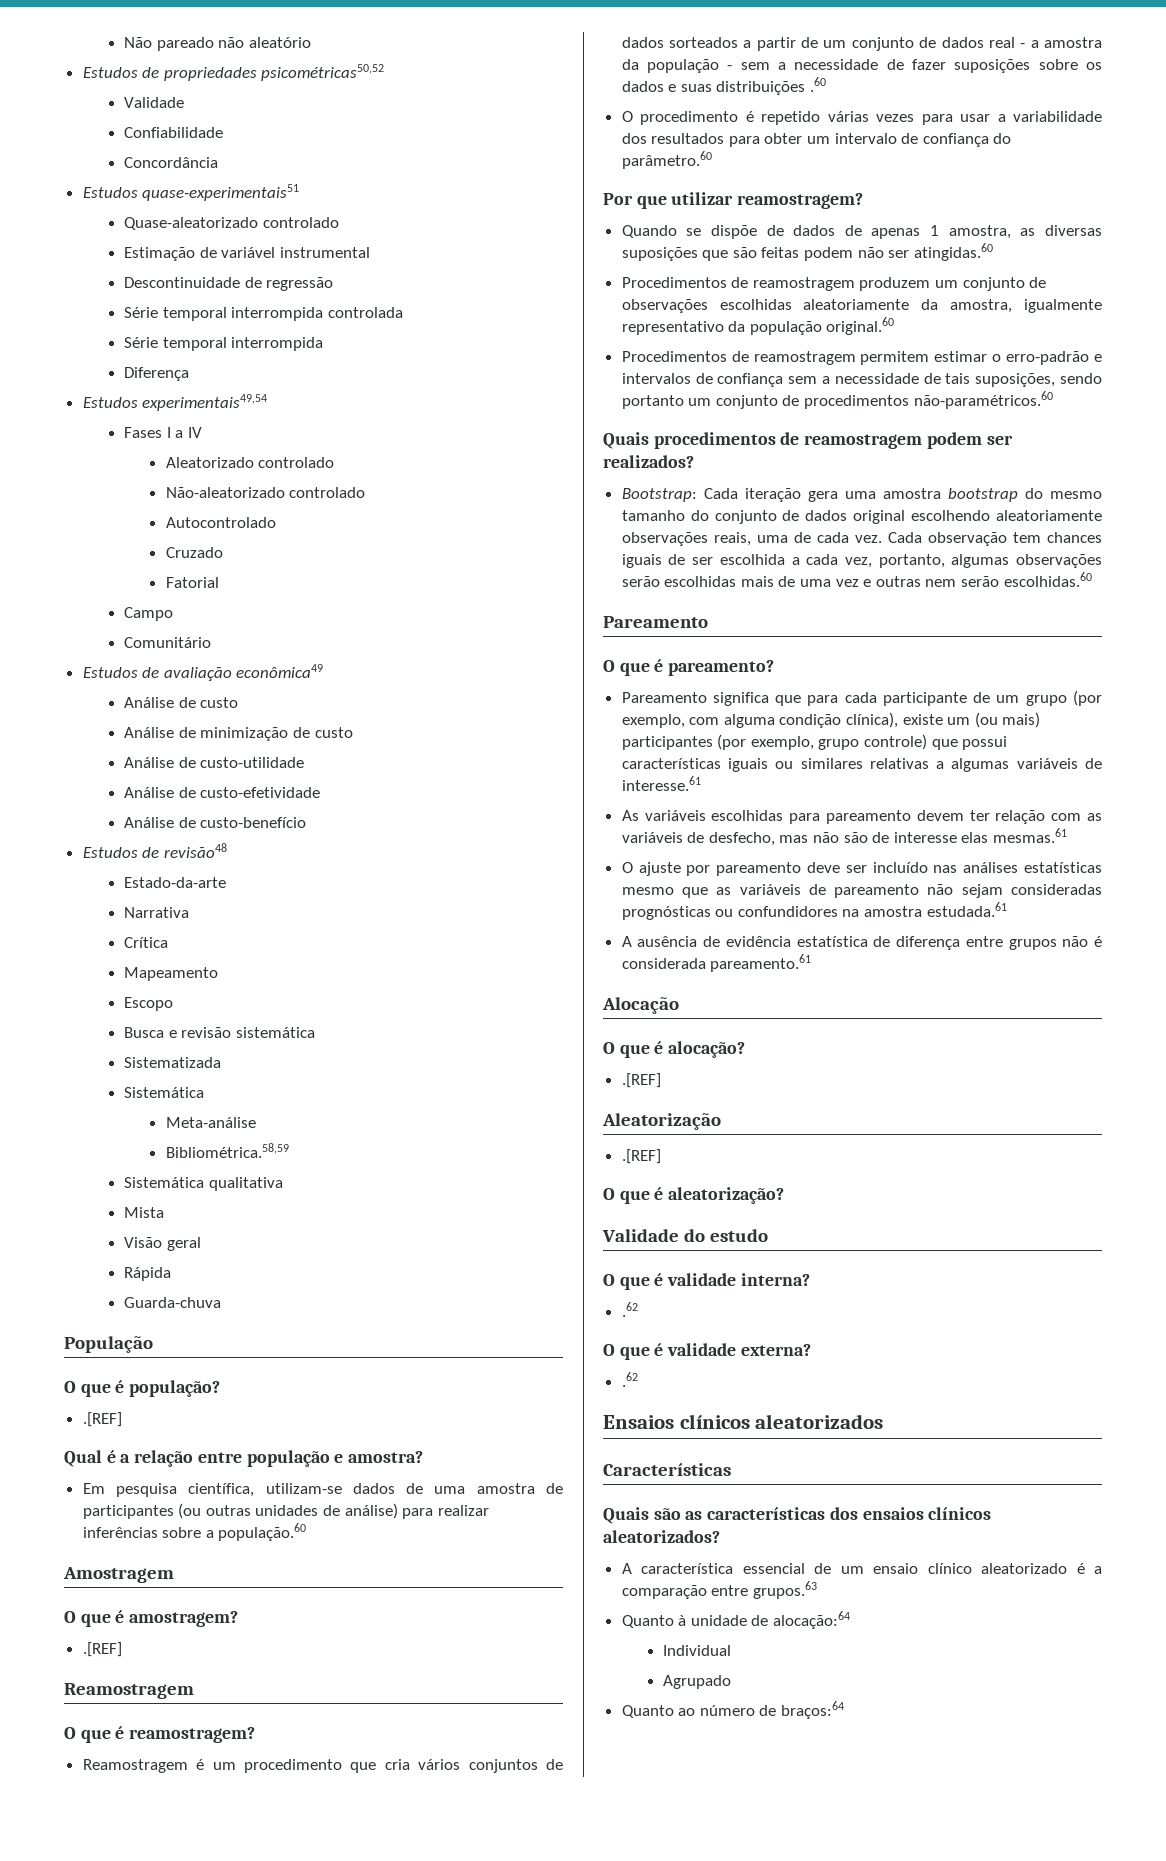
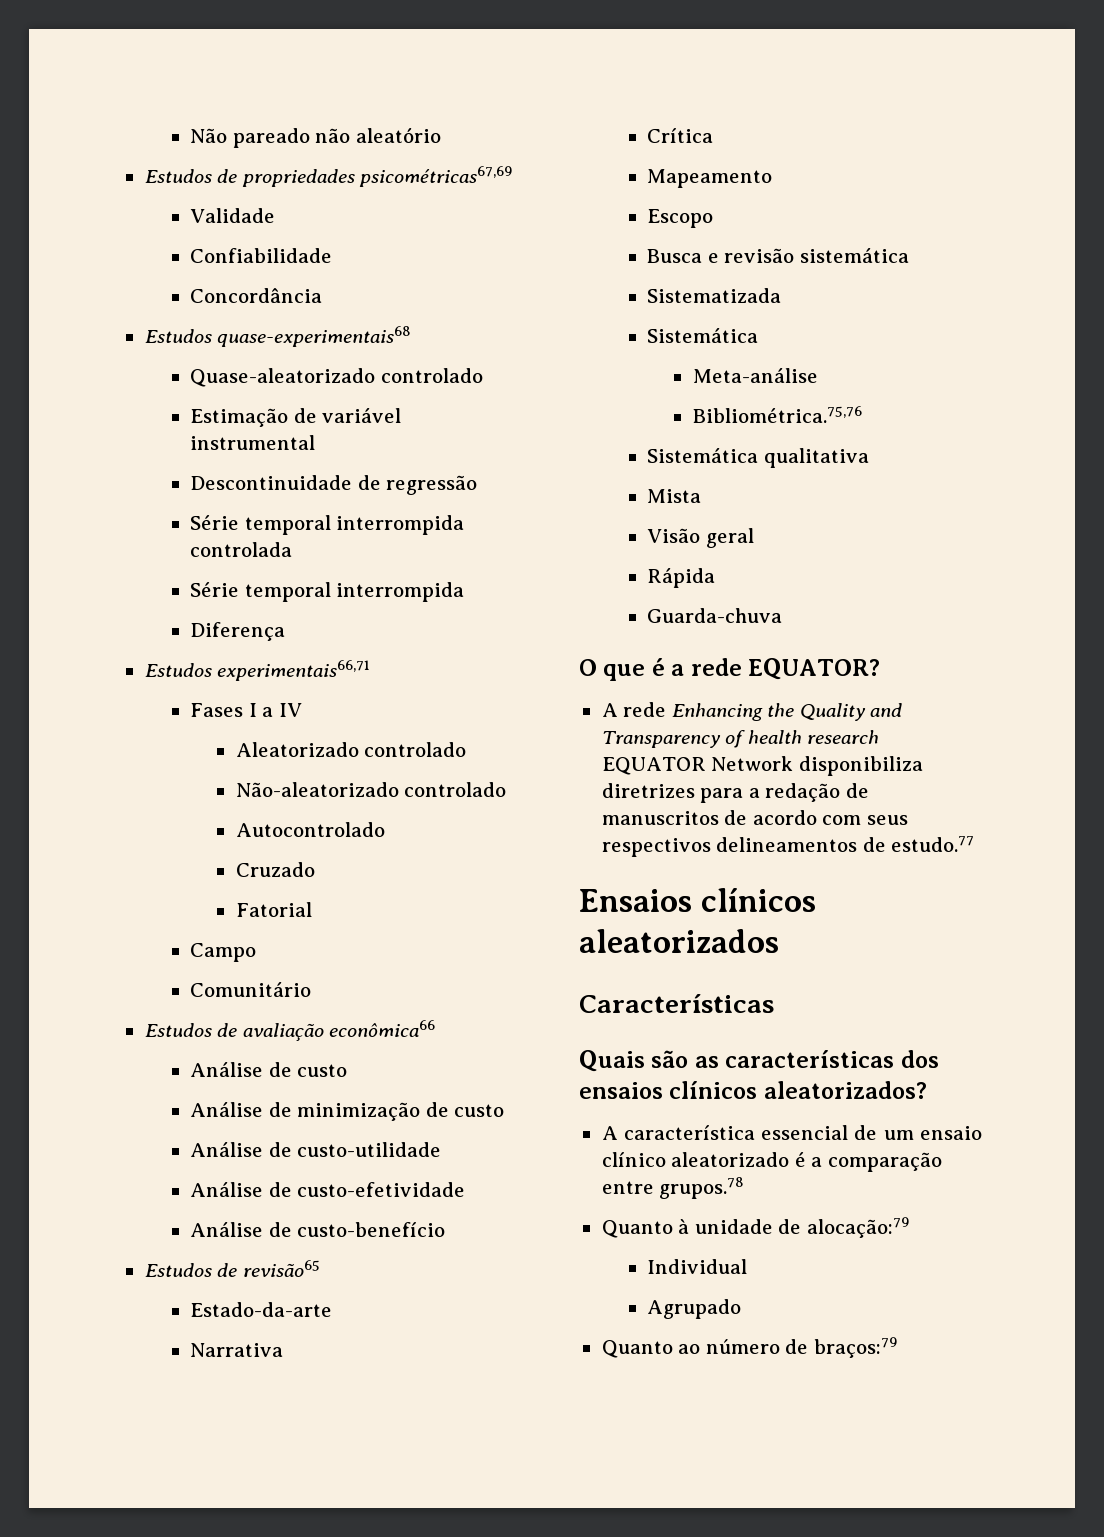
- Estudos de propriedades psicométricas50,52
+ Estudos de propriedades psicométricas67,69
- Estudos quase-experimentais51
+ Estudos quase-experimentais68
- Estudos experimentais49,54
+ Estudos experimentais66,71
- Estudos de avaliação econômica49
+ Estudos de avaliação econômica66
- Estudos de revisão48
+ Estudos de revisão65
- Bibliométrica.58,59
+ Bibliométrica.75,76
- População
- O que é população?
- .[REF]
- Qual é a relação entre população e amostra?
- Em pesquisa científica, utilizam-se dados de uma amostra de participantes (ou outras unidades de análise) para realizar inferências sobre a população.60
- Amostragem
- O que é amostragem?
- .[REF]
- Reamostragem
- O que é reamostragem?
- Reamostragem é um procedimento que cria vários conjuntos de dados sorteados a partir de um conjunto de dados real - a amostra da população - sem a necessidade de fazer suposições sobre os dados e suas distribuições .60
- O procedimento é repetido várias vezes para usar a variabilidade dos resultados para obter um intervalo de confiança do parâmetro.60
- Por que utilizar reamostragem?
- Quando se dispõe de dados de apenas 1 amostra, as diversas suposições que são feitas podem não ser atingidas.60
- Procedimentos de reamostragem produzem um conjunto de observações escolhidas aleatoriamente da amostra, igualmente representativo da população original.60
- Procedimentos de reamostragem permitem estimar o erro-padrão e intervalos de confiança sem a necessidade de tais suposições, sendo portanto um conjunto de procedimentos não-paramétricos.60
- Quais procedimentos de reamostragem podem ser realizados?
- Bootstrap: Cada iteração gera uma amostra bootstrap do mesmo tamanho do conjunto de dados original escolhendo aleatoriamente observações reais, uma de cada vez. Cada observação tem chances iguais de ser escolhida a cada vez, portanto, algumas observações serão escolhidas mais de uma vez e outras nem serão escolhidas.60
- Pareamento
- O que é pareamento?
- Pareamento significa que para cada participante de um grupo (por exemplo, com alguma condição clínica), existe um (ou mais) participantes (por exemplo, grupo controle) que possui características iguais ou similares relativas a algumas variáveis de interesse.61
- As variáveis escolhidas para pareamento devem ter relação com as variáveis de desfecho, mas não são de interesse elas mesmas.61
- O ajuste por pareamento deve ser incluído nas análises estatísticas mesmo que as variáveis de pareamento não sejam consideradas prognósticas ou confundidores na amostra estudada.61
- A ausência de evidência estatística de diferença entre grupos não é considerada pareamento.61
- Alocação
- O que é alocação?
- .[REF]
- Aleatorização
- .[REF]
- O que é aleatorização?
- Validade do estudo
- O que é validade interna?
- .62
- O que é validade externa?
- .62
+ O que é a rede EQUATOR?
+ A rede Enhancing the Quality and Transparency of health research EQUATOR Network disponibiliza diretrizes para a redação de manuscritos de acordo com seus respectivos delineamentos de estudo.77
- A característica essencial de um ensaio clínico aleatorizado é a comparação entre grupos.63
+ A característica essencial de um ensaio clínico aleatorizado é a comparação entre grupos.78
- Quanto à unidade de alocação:64
+ Quanto à unidade de alocação:79
- Quanto ao número de braços:64
+ Quanto ao número de braços:79

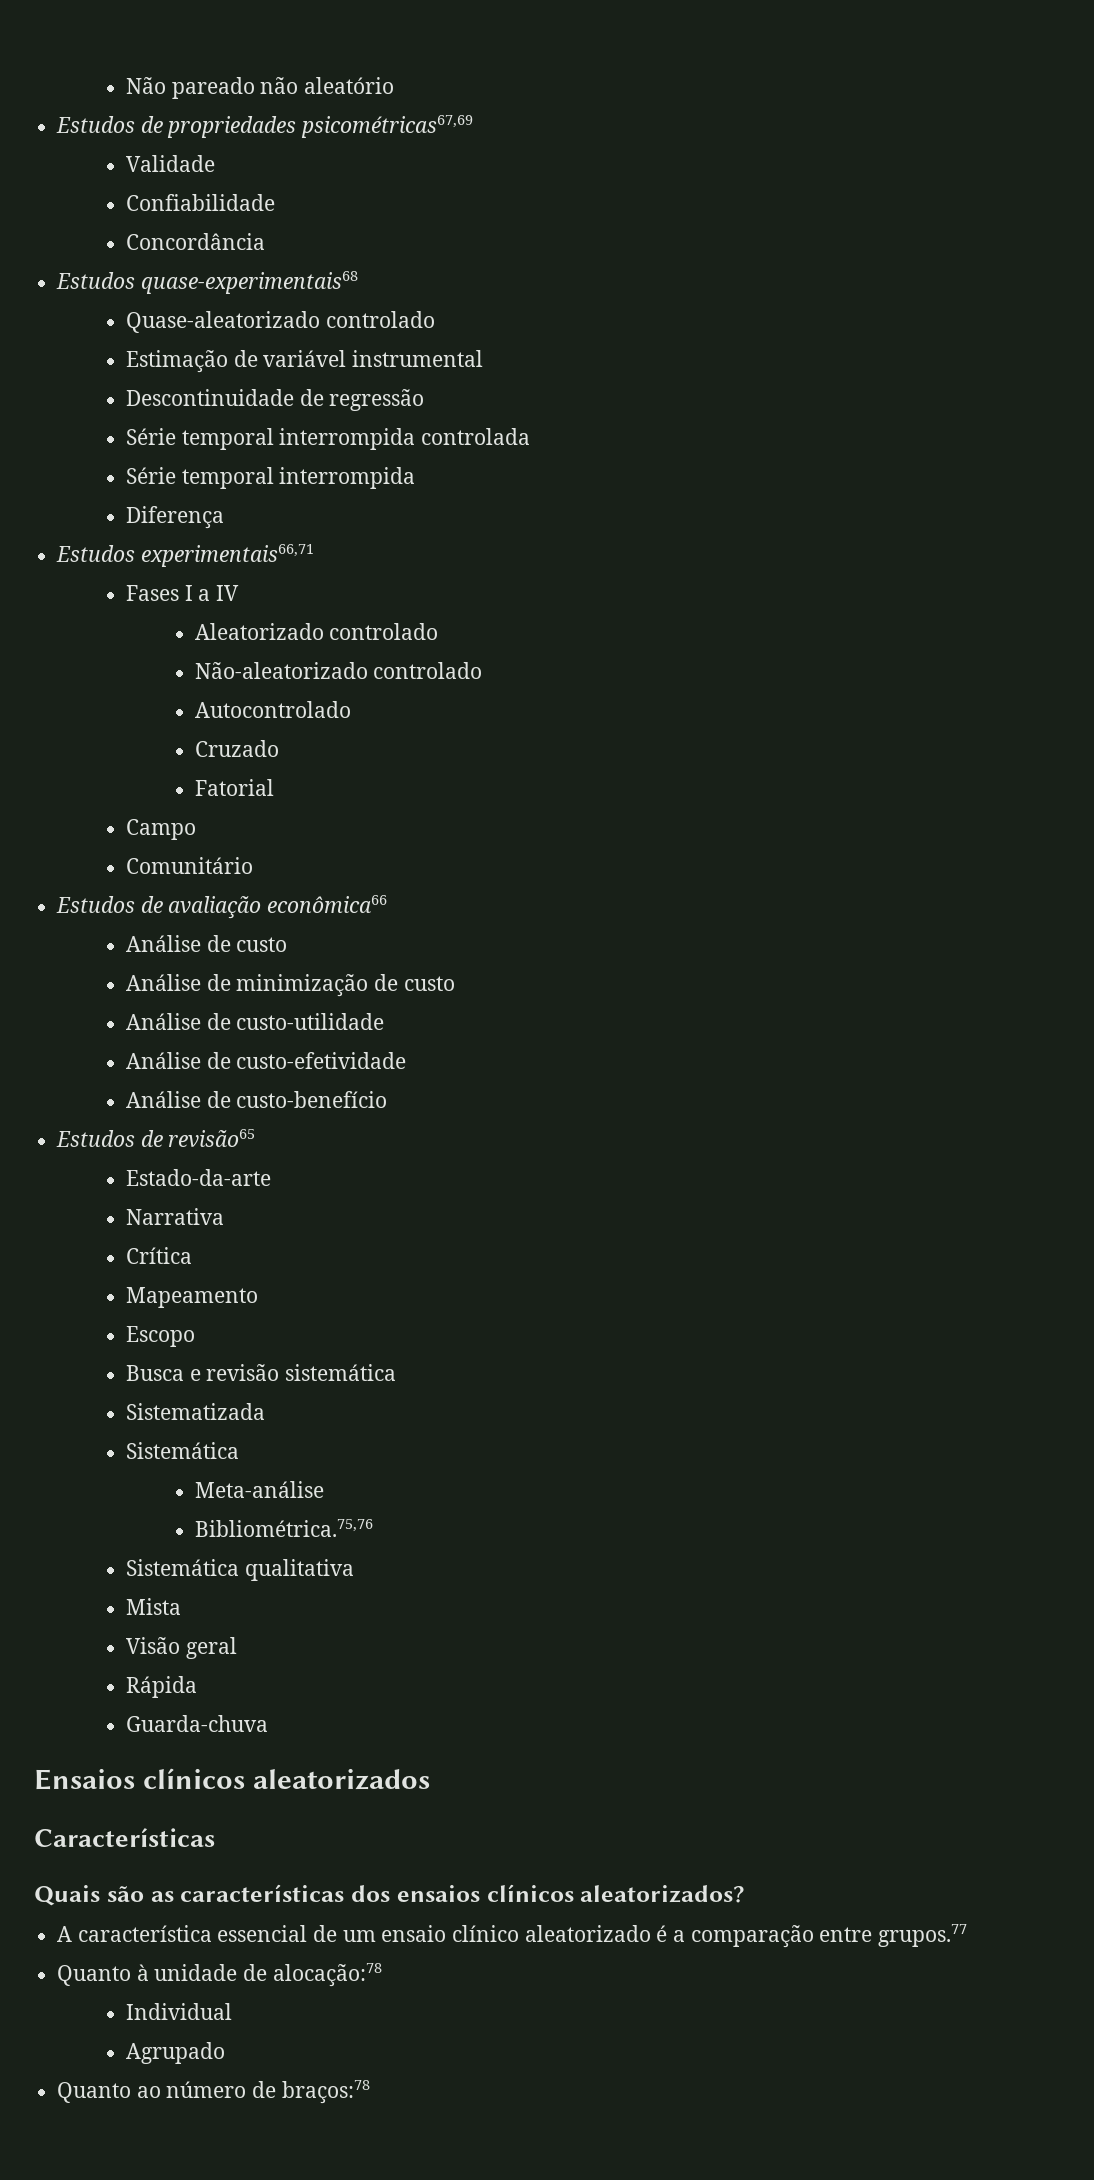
- O que é a rede EQUATOR?
- A rede Enhancing the Quality and Transparency of health research EQUATOR Network disponibiliza diretrizes para a redação de manuscritos de acordo com seus respectivos delineamentos de estudo.77
- A característica essencial de um ensaio clínico aleatorizado é a comparação entre grupos.78
+ A característica essencial de um ensaio clínico aleatorizado é a comparação entre grupos.77
- Quanto à unidade de alocação:79
+ Quanto à unidade de alocação:78
- Quanto ao número de braços:79
+ Quanto ao número de braços:78

